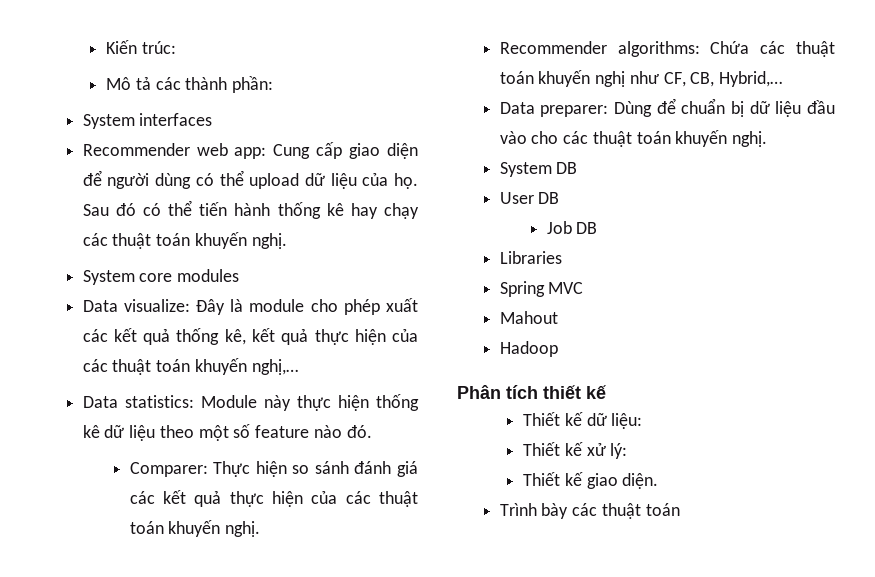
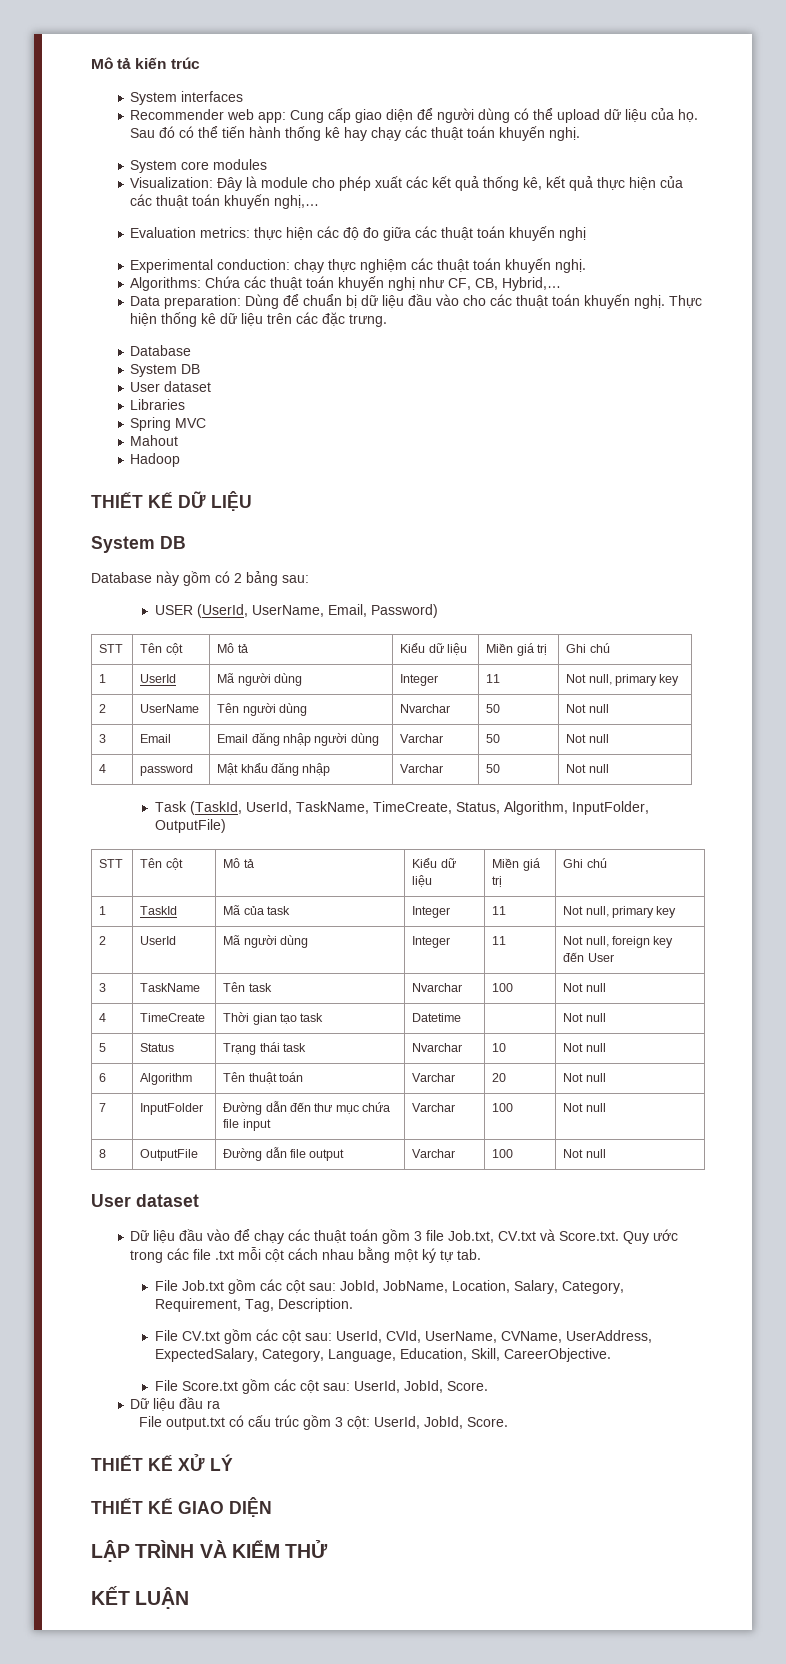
- Kiến trúc:
- Mô tả các thành phần:
+ Mô tả kiến trúc
- Data visualize: Đây là module cho phép xuất các kết quả thống kê, kết quả thực hiện của các thuật toán khuyến nghị,…
+ Visualization: Đây là module cho phép xuất các kết quả thống kê, kết quả thực hiện của các thuật toán khuyến nghị,…
- Data statistics: Module này thực hiện thống kê dữ liệu theo một số feature nào đó.
- Comparer: Thực hiện so sánh đánh giá các kết quả thực hiện của các thuật toán khuyến nghị.
- Recommender algorithms: Chứa các thuật toán khuyến nghị như CF, CB, Hybrid,…
+ Evaluation metrics: thực hiện các độ đo giữa các thuật toán khuyến nghị
+ Experimental conduction: chạy thực nghiệm các thuật toán khuyến nghị.
+ Algorithms: Chứa các thuật toán khuyến nghị như CF, CB, Hybrid,…
- Data preparer: Dùng để chuẩn bị dữ liệu đầu vào cho các thuật toán khuyến nghị.
+ Data preparation: Dùng để chuẩn bị dữ liệu đầu vào cho các thuật toán khuyến nghị. Thực hiện thống kê dữ liệu trên các đặc trưng.
+ Database
  System DB
- User DB
- Job DB
+ User dataset
- Phân tích thiết kế
- Thiết kế dữ liệu:
- Thiết kế xử lý:
- Thiết kế giao diện.
- Trình bày các thuật toán
+ THIẾT KẾ DỮ LIỆU
+ System DB
+ Database này gồm có 2 bảng sau:
+ USER (UserId, UserName, Email, Password)
+ STT | Tên cột | Mô tả | Kiểu dữ liệu | Miền giá trị | Ghi chú
+ 1 | UserId | Mã người dùng | Integer | 11 | Not null, primary key
+ 2 | UserName | Tên người dùng | Nvarchar | 50 | Not null
+ 3 | Email | Email đăng nhập người dùng | Varchar | 50 | Not null
+ 4 | password | Mật khẩu đăng nhập | Varchar | 50 | Not null
+ Task (TaskId, UserId, TaskName, TimeCreate, Status, Algorithm, InputFolder, OutputFile)
+ STT | Tên cột | Mô tả | Kiểu dữ liệu | Miền giá trị | Ghi chú
+ 1 | TaskId | Mã của task | Integer | 11 | Not null, primary key
+ 2 | UserId | Mã người dùng | Integer | 11 | Not null, foreign key đến User
+ 3 | TaskName | Tên task | Nvarchar | 100 | Not null
+ 4 | TimeCreate | Thời gian tạo task | Datetime | | Not null
+ 5 | Status | Trạng thái task | Nvarchar | 10 | Not null
+ 6 | Algorithm | Tên thuật toán | Varchar | 20 | Not null
+ 7 | InputFolder | Đường dẫn đến thư mục chứa file input | Varchar | 100 | Not null
+ 8 | OutputFile | Đường dẫn file output | Varchar | 100 | Not null
+ User dataset
+ Dữ liệu đầu vào để chạy các thuật toán gồm 3 file Job.txt, CV.txt và Score.txt. Quy ước trong các file .txt mỗi cột cách nhau bằng một ký tự tab.
+ File Job.txt gồm các cột sau: JobId, JobName, Location, Salary, Category, Requirement, Tag, Description.
+ File CV.txt gồm các cột sau: UserId, CVId, UserName, CVName, UserAddress, ExpectedSalary, Category, Language, Education, Skill, CareerObjective.
+ File Score.txt gồm các cột sau: UserId, JobId, Score.
+ Dữ liệu đầu ra
+ File output.txt có cấu trúc gồm 3 cột: UserId, JobId, Score.
+ THIẾT KẾ XỬ LÝ
+ THIẾT KẾ GIAO DIỆN
+ LẬP TRÌNH VÀ KIỂM THỬ
+ KẾT LUẬN

